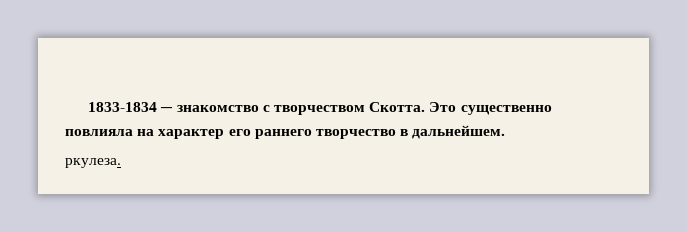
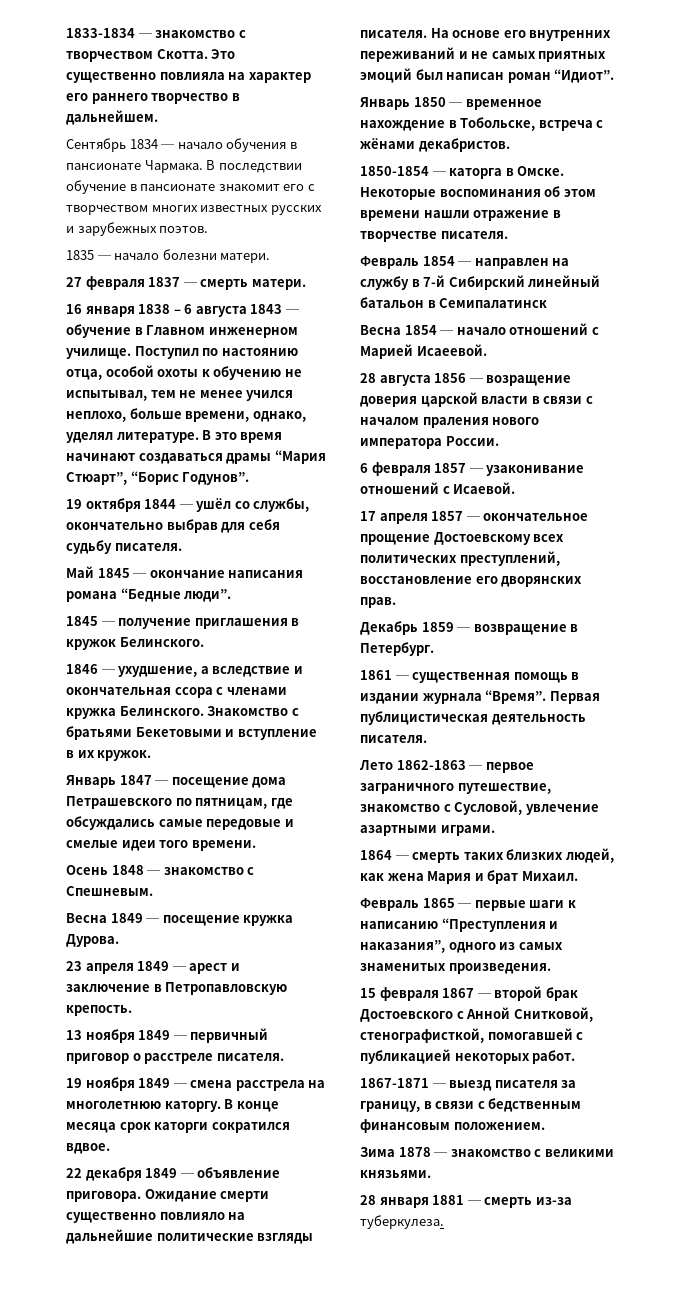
- ркулеза.
+ Сентябрь 1834 ─ начало обучения в пансионате Чармака. В последствии обучение в пансионате знакомит его с творчеством многих известных русских и зарубежных поэтов.
+ 1835 ─ начало болезни матери.
+ 27 февраля 1837 ─ смерть матери.
+ 16 января 1838 – 6 августа 1843 ─ обучение в Главном инженерном училище. Поступил по настоянию отца, особой охоты к обучению не испытывал, тем не менее учился неплохо, больше времени, однако, уделял литературе. В это время начинают создаваться драмы “Мария Стюарт”, “Борис Годунов”.
+ 19 октября 1844 ─ ушёл со службы, окончательно выбрав для себя судьбу писателя.
+ Май 1845 ─ окончание написания романа “Бедные люди”.
+ 1845 ─ получение приглашения в кружок Белинского.
+ 1846 ─ ухудшение, а вследствие и окончательная ссора с членами кружка Белинского. Знакомство с братьями Бекетовыми и вступление в их кружок.
+ Январь 1847 ─ посещение дома Петрашевского по пятницам, где обсуждались самые передовые и смелые идеи того времени.
+ Осень 1848 ─ знакомство с Спешневым.
+ Весна 1849 ─ посещение кружка Дурова.
+ 23 апреля 1849 ─ арест и заключение в Петропавловскую крепость.
+ 13 ноября 1849 ─ первичный приговор о расстреле писателя.
+ 19 ноября 1849 ─ смена расстрела на многолетнюю каторгу. В конце месяца срок каторги сократился вдвое.
+ 22 декабря 1849 ─ объявление приговора. Ожидание смерти существенно повлияло на дальнейшие политические взгляды писателя. На основе его внутренних переживаний и не самых приятных эмоций был написан роман “Идиот”.
+ Январь 1850 ─ временное нахождение в Тобольске, встреча с жёнами декабристов.
+ 1850-1854 ─ каторга в Омске. Некоторые воспоминания об этом времени нашли отражение в творчестве писателя.
+ Февраль 1854 ─ направлен на службу в 7-й Сибирский линейный батальон в Семипалатинск
+ Весна 1854 ─ начало отношений с Марией Исаеевой.
+ 28 августа 1856 ─ возращение доверия царской власти в связи с началом праления нового императора России.
+ 6 февраля 1857 ─ узаконивание отношений с Исаевой.
+ 17 апреля 1857 ─ окончательное прощение Достоевскому всех политических преступлений, восстановление его дворянских прав.
+ Декабрь 1859 ─ возвращение в Петербург.
+ 1861 ─ существенная помощь в издании журнала “Время”. Первая публицистическая деятельность писателя.
+ Лето 1862-1863 ─ первое заграничного путешествие, знакомство с Сусловой, увлечение азартными играми.
+ 1864 ─ смерть таких близких людей, как жена Мария и брат Михаил.
+ Февраль 1865 ─ первые шаги к написанию “Преступления и наказания”, одного из самых знаменитых произведения.
+ 15 февраля 1867 ─ второй брак Достоевского с Анной Снитковой, стенографисткой, помогавшей с публикацией некоторых работ.
+ 1867-1871 ─ выезд писателя за границу, в связи с бедственным финансовым положением.
+ Зима 1878 ─ знакомство с великими князьями.
+ 28 января 1881 ─ смерть из-за туберкулеза.

